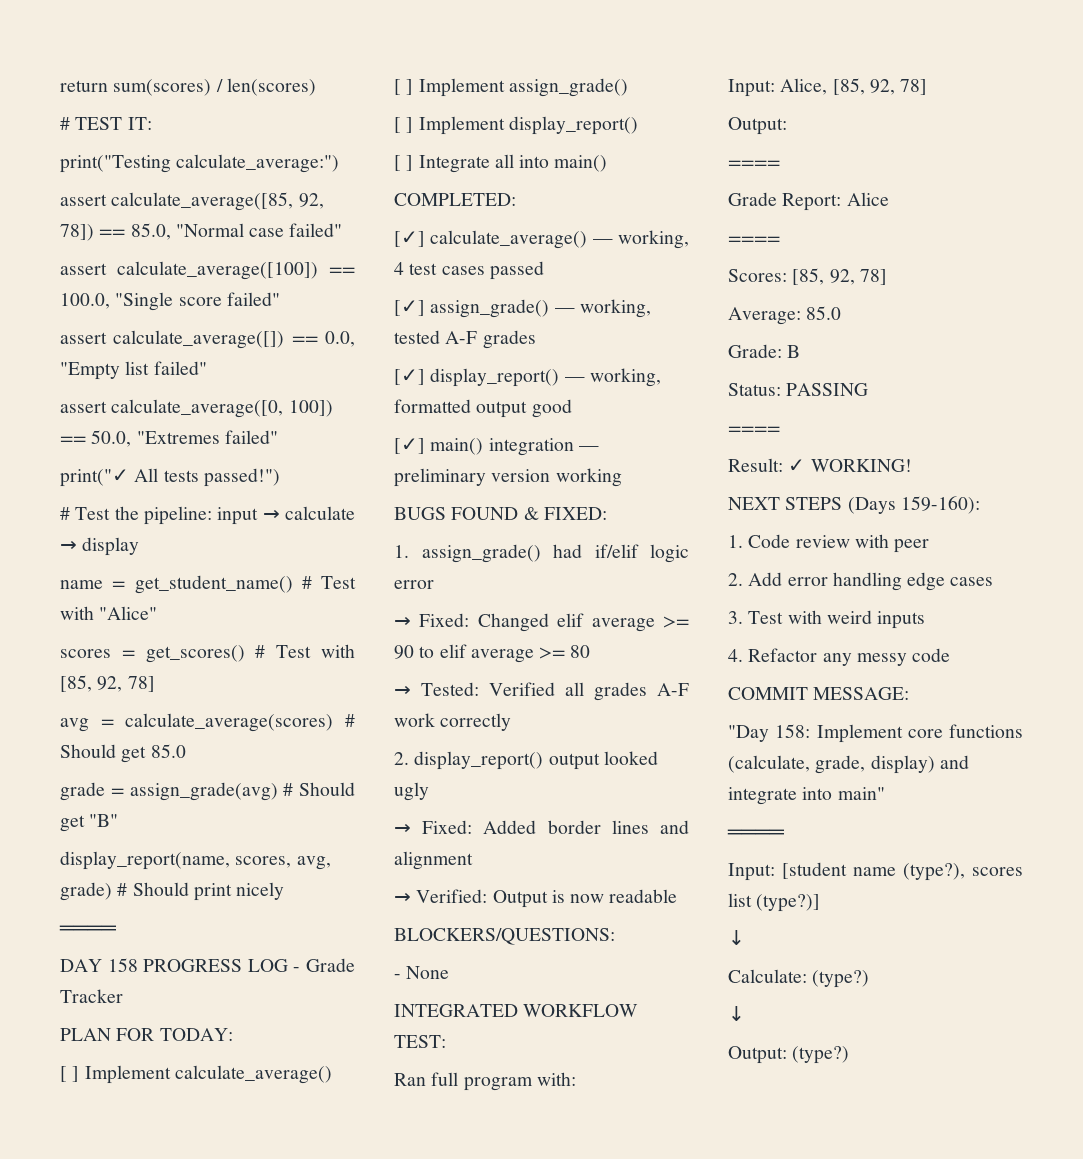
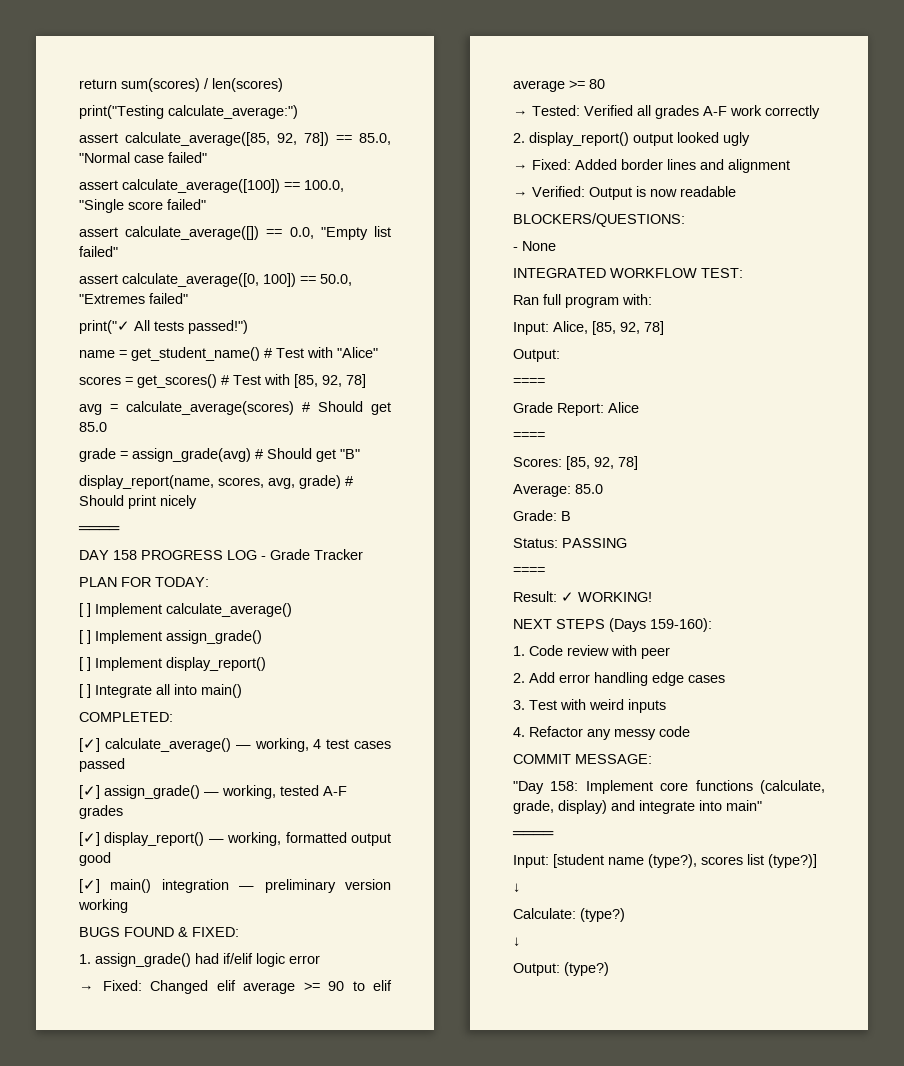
- # TEST IT:
- # Test the pipeline: input → calculate → display

